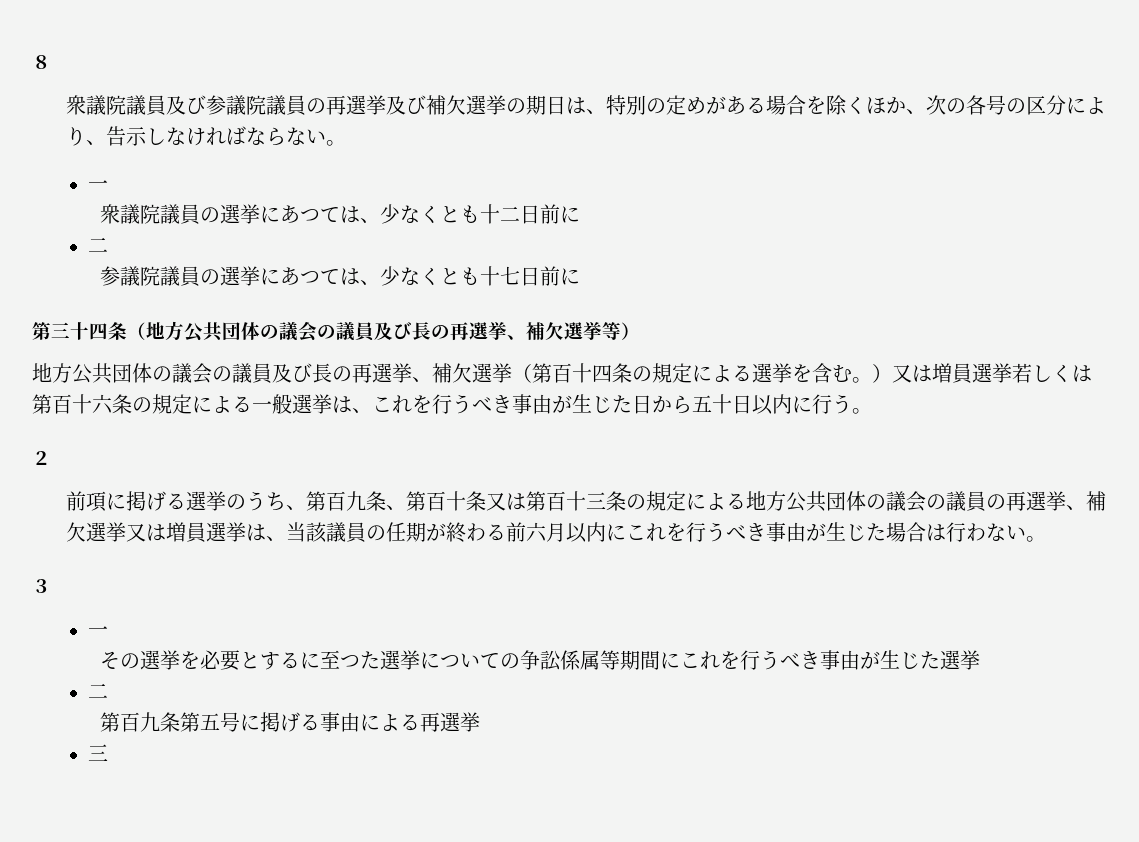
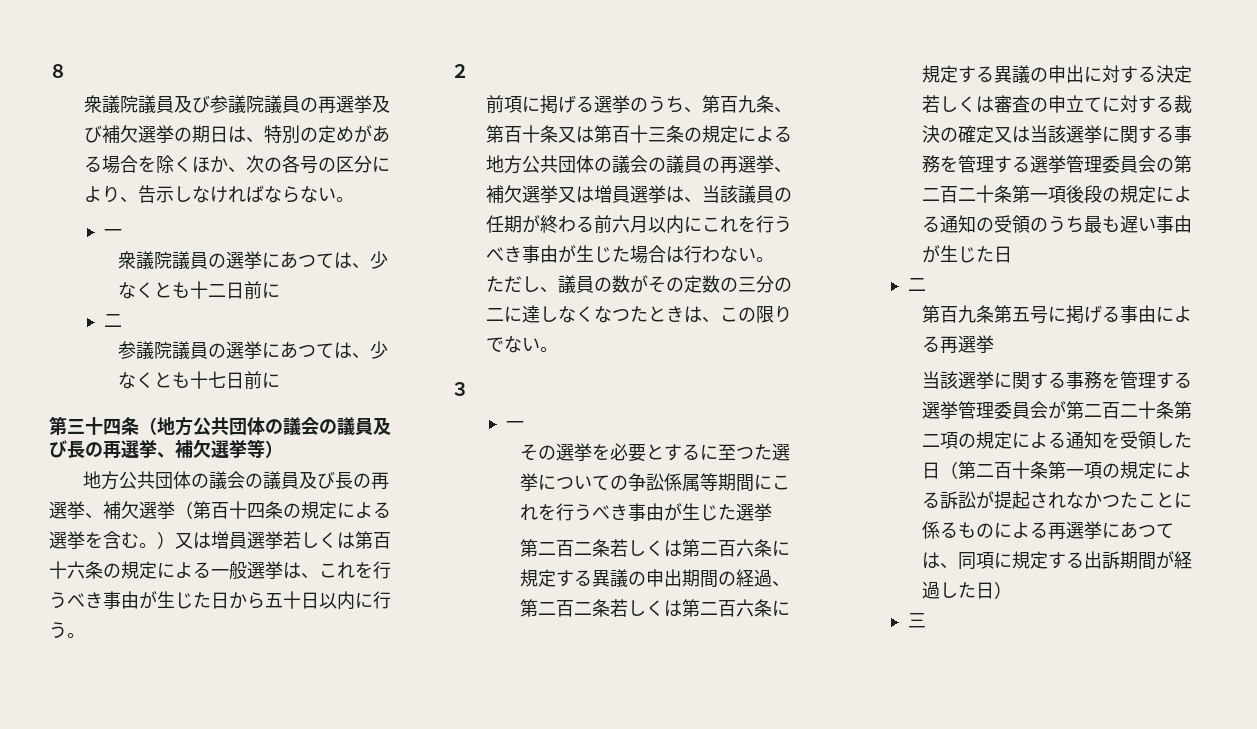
+ ただし、議員の数がその定数の三分の二に達しなくなつたときは、この限りでない。
+ 第二百二条若しくは第二百六条に規定する異議の申出期間の経過、第二百二条若しくは第二百六条に規定する異議の申出に対する決定若しくは審査の申立てに対する裁決の確定又は当該選挙に関する事務を管理する選挙管理委員会の第二百二十条第一項後段の規定による通知の受領のうち最も遅い事由が生じた日
+ 当該選挙に関する事務を管理する選挙管理委員会が第二百二十条第二項の規定による通知を受領した日（第二百十条第一項の規定による訴訟が提起されなかつたことに係るものによる再選挙にあつては、同項に規定する出訴期間が経過した日）

